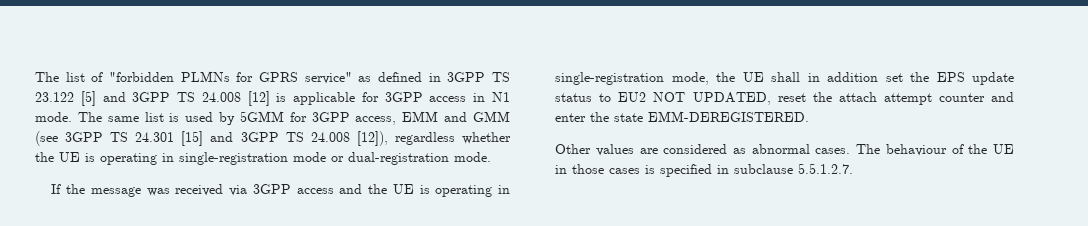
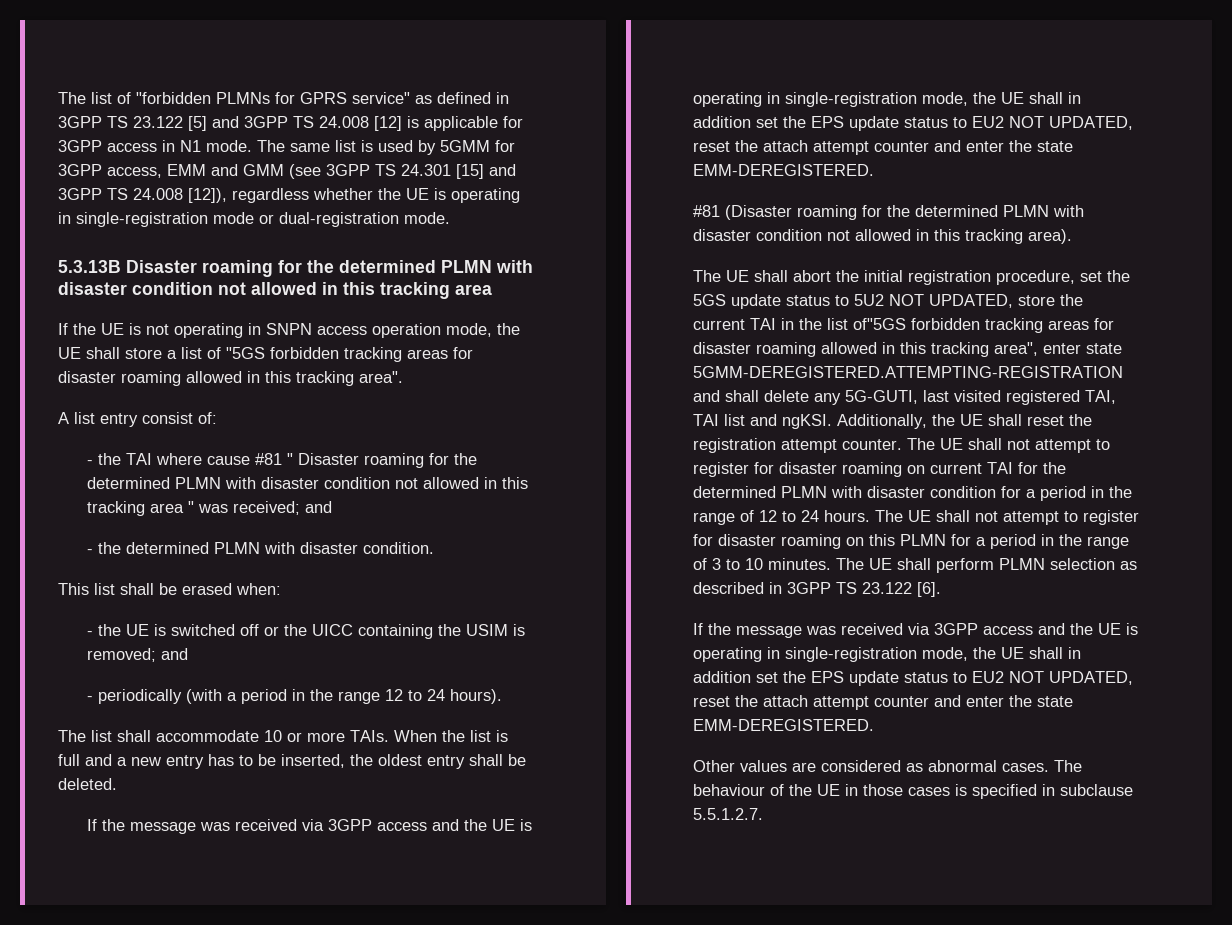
+ 5.3.13B Disaster roaming for the determined PLMN with disaster condition not allowed in this tracking area
+ If the UE is not operating in SNPN access operation mode, the UE shall store a list of "5GS forbidden tracking areas for disaster roaming allowed in this tracking area".
+ A list entry consist of:
+ - the TAI where cause #81 " Disaster roaming for the determined PLMN with disaster condition not allowed in this tracking area " was received; and
+ - the determined PLMN with disaster condition.
+ This list shall be erased when:
+ - the UE is switched off or the UICC containing the USIM is removed; and
+ - periodically (with a period in the range 12 to 24 hours).
+ The list shall accommodate 10 or more TAIs. When the list is full and a new entry has to be inserted, the oldest entry shall be deleted.
+ If the message was received via 3GPP access and the UE is operating in single-registration mode, the UE shall in addition set the EPS update status to EU2 NOT UPDATED, reset the attach attempt counter and enter the state EMM-DEREGISTERED.
+ #81 (Disaster roaming for the determined PLMN with disaster condition not allowed in this tracking area).
+ The UE shall abort the initial registration procedure, set the 5GS update status to 5U2 NOT UPDATED, store the current TAI in the list of"5GS forbidden tracking areas for disaster roaming allowed in this tracking area", enter state 5GMM-DEREGISTERED.ATTEMPTING-REGISTRATION and shall delete any 5G-GUTI, last visited registered TAI, TAI list and ngKSI. Additionally, the UE shall reset the registration attempt counter. The UE shall not attempt to register for disaster roaming on current TAI for the determined PLMN with disaster condition for a period in the range of 12 to 24 hours. The UE shall not attempt to register for disaster roaming on this PLMN for a period in the range of 3 to 10 minutes. The UE shall perform PLMN selection as described in 3GPP TS 23.122 [6].

